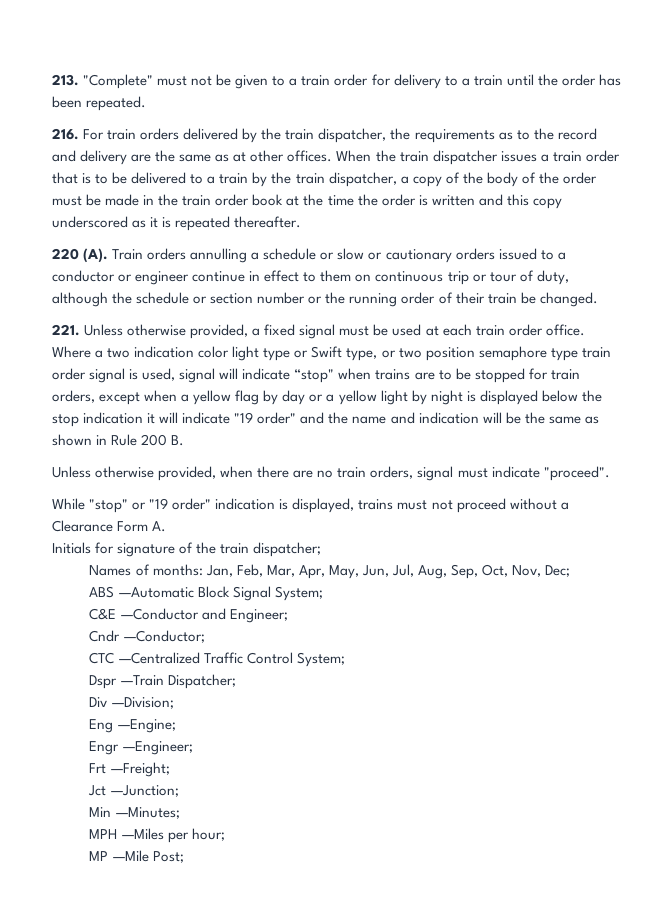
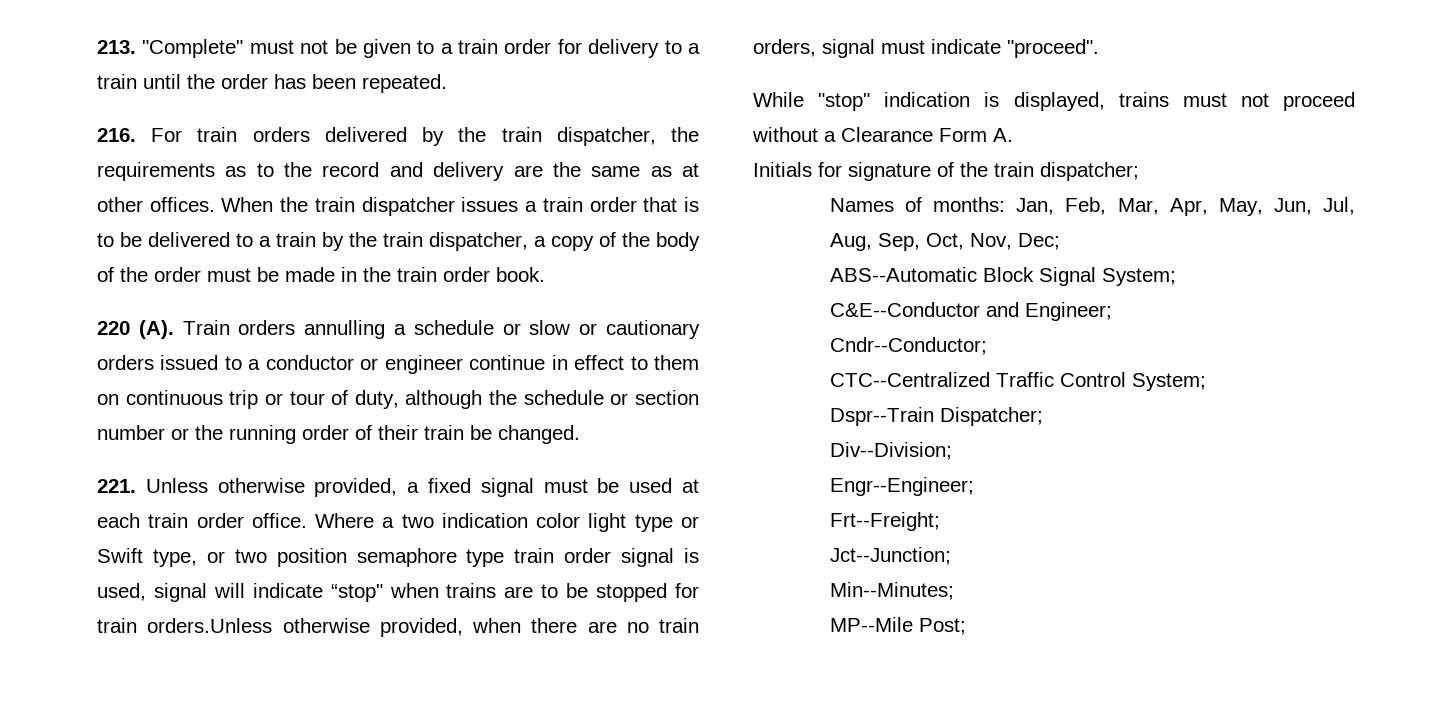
- When the train dispatcher issues a train order that is to be delivered to a train by the train dispatcher, a copy of the body of the order must be made in the train order book at the time the order is written and this copy underscored as it is repeated thereafter.
+ When the train dispatcher issues a train order that is to be delivered to a train by the train dispatcher, a copy of the body of the order must be made in the train order book.
- Where a two indication color light type or Swift type, or two position semaphore type train order signal is used, signal will indicate “stop" when trains are to be stopped for train orders, except when a yellow flag by day or a yellow light by night is displayed below the stop indication it will indicate "19 order" and the name and indication will be the same as shown in Rule 200 B.
- Unless otherwise provided, when there are no train orders, signal must indicate "proceed".
+ Where a two indication color light type or Swift type, or two position semaphore type train order signal is used, signal will indicate “stop" when trains are to be stopped for train orders.Unless otherwise provided, when there are no train orders, signal must indicate "proceed".
- While "stop" or "19 order" indication is displayed, trains must not proceed without a Clearance Form A.
+ While "stop" indication is displayed, trains must not proceed without a Clearance Form A.
- ABS —Automatic Block Signal System;
+ ABS--Automatic Block Signal System;
- C&E —Conductor and Engineer;
+ C&E--Conductor and Engineer;
- Cndr —Conductor;
- CTC —Centralized Traffic Control System;
+ Cndr--Conductor;
+ CTC--Centralized Traffic Control System;
- Dspr —Train Dispatcher;
+ Dspr--Train Dispatcher;
- Div —Division;
- Eng —Engine;
- Engr —Engineer;
- Frt —Freight;
- Jct —Junction;
- Min —Minutes;
- MPH —Miles per hour;
- MP —Mile Post;
+ Div--Division;
+ Engr--Engineer;
+ Frt--Freight;
+ Jct--Junction;
+ Min--Minutes;
+ MP--Mile Post;

